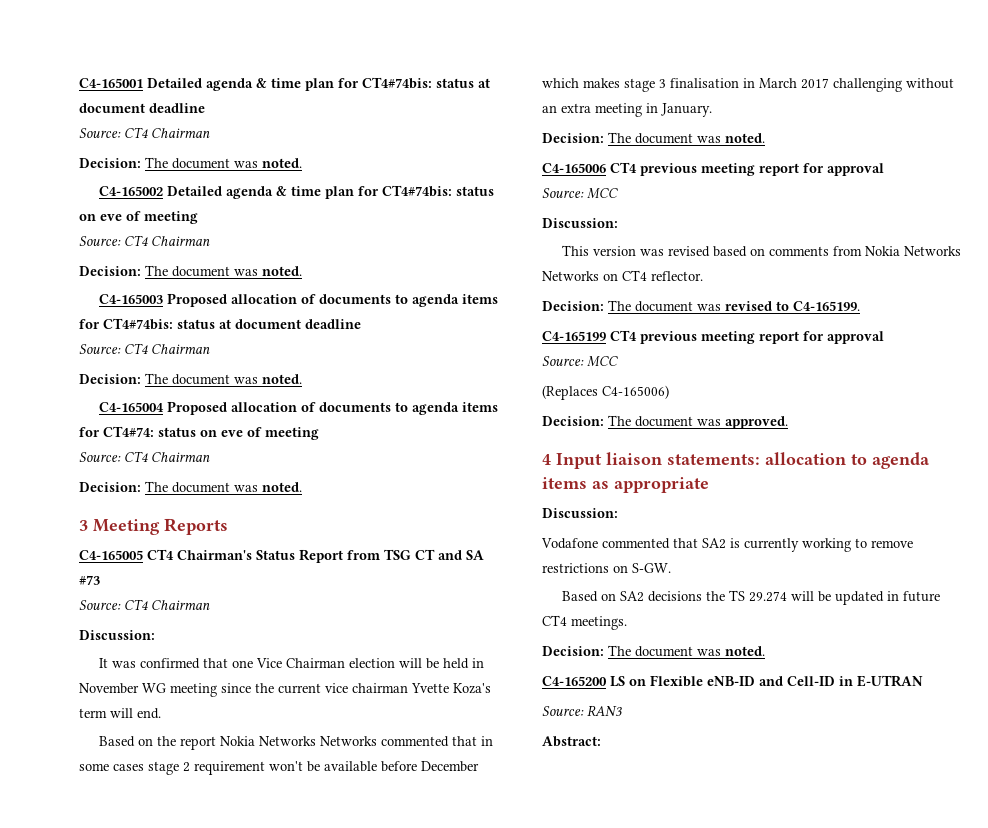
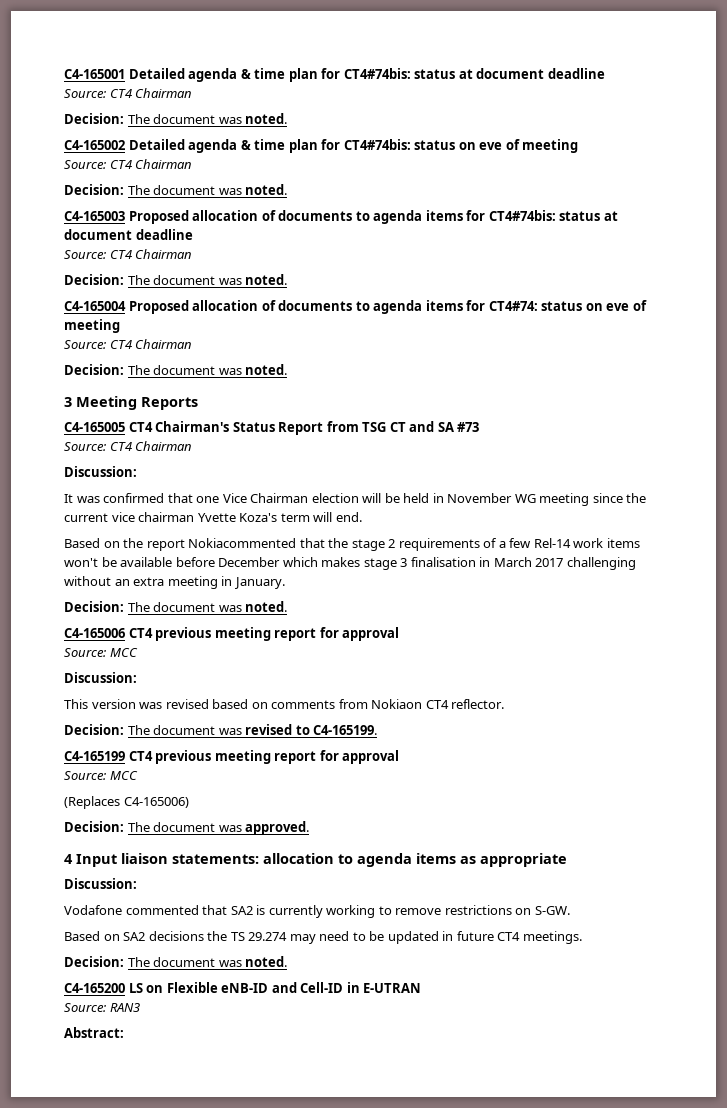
- Based on the report Nokia Networks Networks commented that in some cases stage 2 requirement won't be available before December which makes stage 3 finalisation in March 2017 challenging without an extra meeting in January.
+ Based on the report Nokiacommented that the stage 2 requirements of a few Rel-14 work items won't be available before December which makes stage 3 finalisation in March 2017 challenging without an extra meeting in January.
- This version was revised based on comments from Nokia Networks Networks on CT4 reflector.
+ This version was revised based on comments from Nokiaon CT4 reflector.
- Based on SA2 decisions the TS 29.274 will be updated in future CT4 meetings.
+ Based on SA2 decisions the TS 29.274 may need to be updated in future CT4 meetings.

